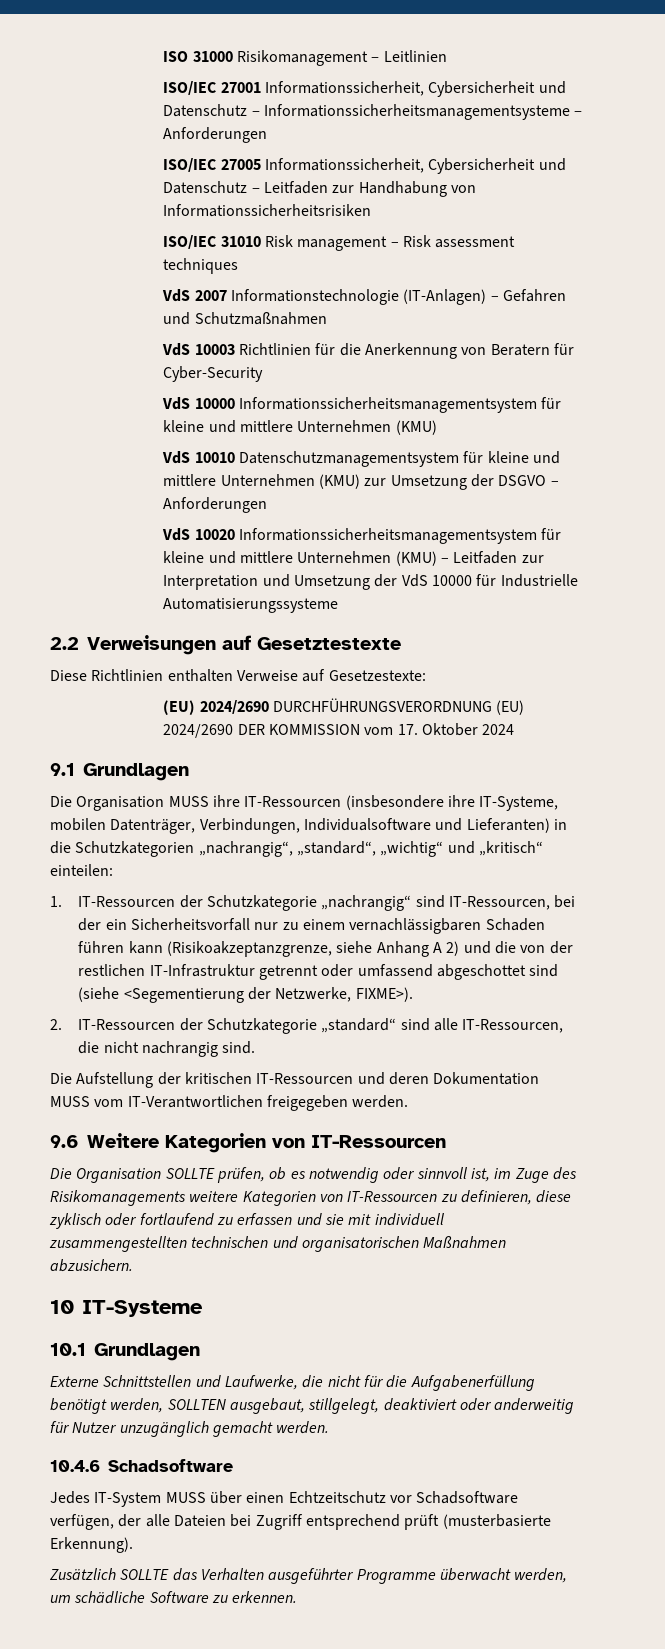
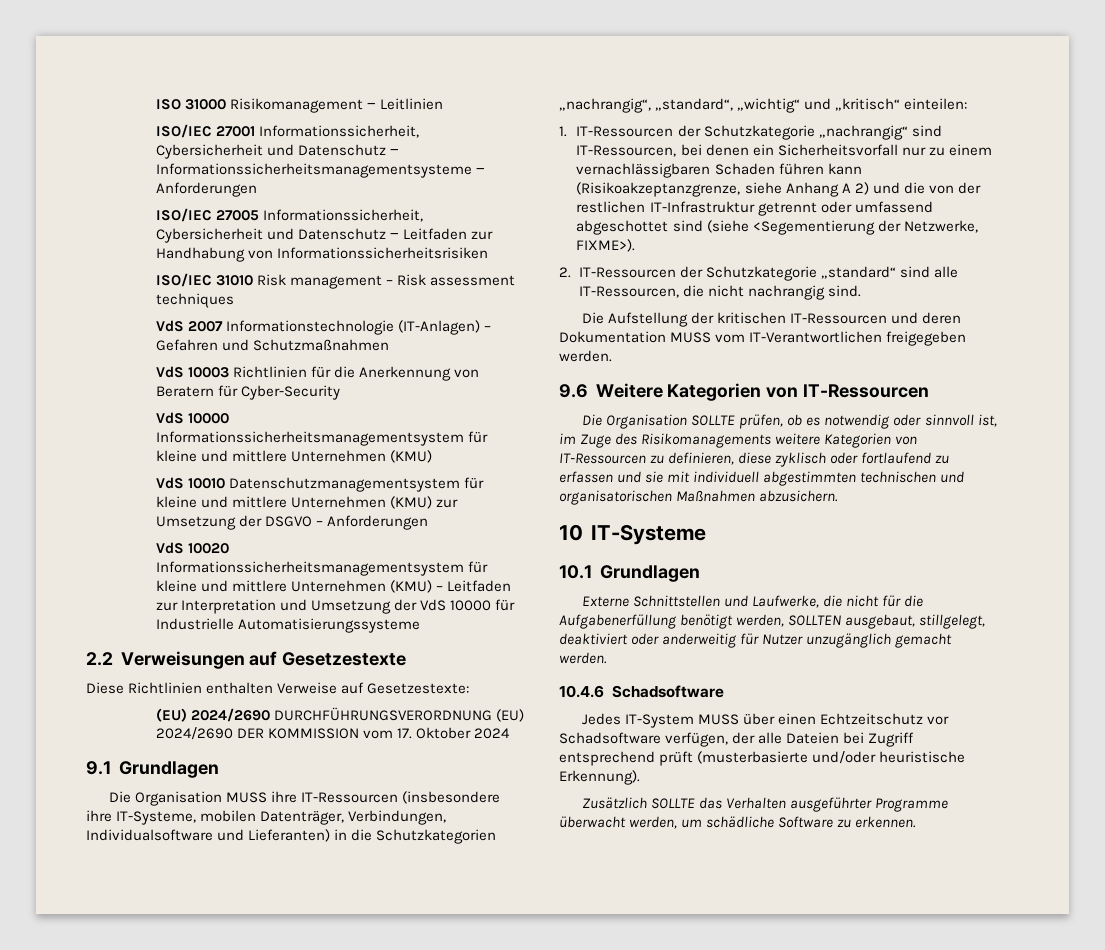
- 2.2 Verweisungen auf Gesetztestexte
+ 2.2 Verweisungen auf Gesetzestexte
- 1. IT-Ressourcen der Schutzkategorie „nachrangig“ sind IT-Ressourcen, bei der ein Sicherheitsvorfall nur zu einem vernachlässigbaren Schaden führen kann (Risikoakzeptanzgrenze, siehe Anhang A 2) und die von der restlichen IT-Infrastruktur getrennt oder umfassend abgeschottet sind (siehe <Segementierung der Netzwerke, FIXME>).
+ 1. IT-Ressourcen der Schutzkategorie „nachrangig“ sind IT-Ressourcen, bei denen ein Sicherheitsvorfall nur zu einem vernachlässigbaren Schaden führen kann (Risikoakzeptanzgrenze, siehe Anhang A 2) und die von der restlichen IT-Infrastruktur getrennt oder umfassend abgeschottet sind (siehe <Segementierung der Netzwerke, FIXME>).
- Die Organisation SOLLTE prüfen, ob es notwendig oder sinnvoll ist, im Zuge des Risikomanagements weitere Kategorien von IT-Ressourcen zu definieren, diese zyklisch oder fortlaufend zu erfassen und sie mit individuell zusammengestellten technischen und organisatorischen Maßnahmen abzusichern.
+ Die Organisation SOLLTE prüfen, ob es notwendig oder sinnvoll ist, im Zuge des Risikomanagements weitere Kategorien von IT-Ressourcen zu definieren, diese zyklisch oder fortlaufend zu erfassen und sie mit individuell abgestimmten technischen und organisatorischen Maßnahmen abzusichern.
- Jedes IT-System MUSS über einen Echtzeitschutz vor Schadsoftware verfügen, der alle Dateien bei Zugriff entsprechend prüft (musterbasierte Erkennung).
+ Jedes IT-System MUSS über einen Echtzeitschutz vor Schadsoftware verfügen, der alle Dateien bei Zugriff entsprechend prüft (musterbasierte und/oder heuristische Erkennung).

